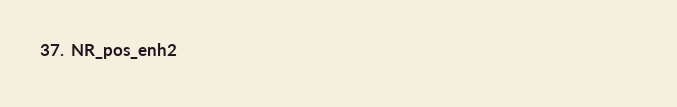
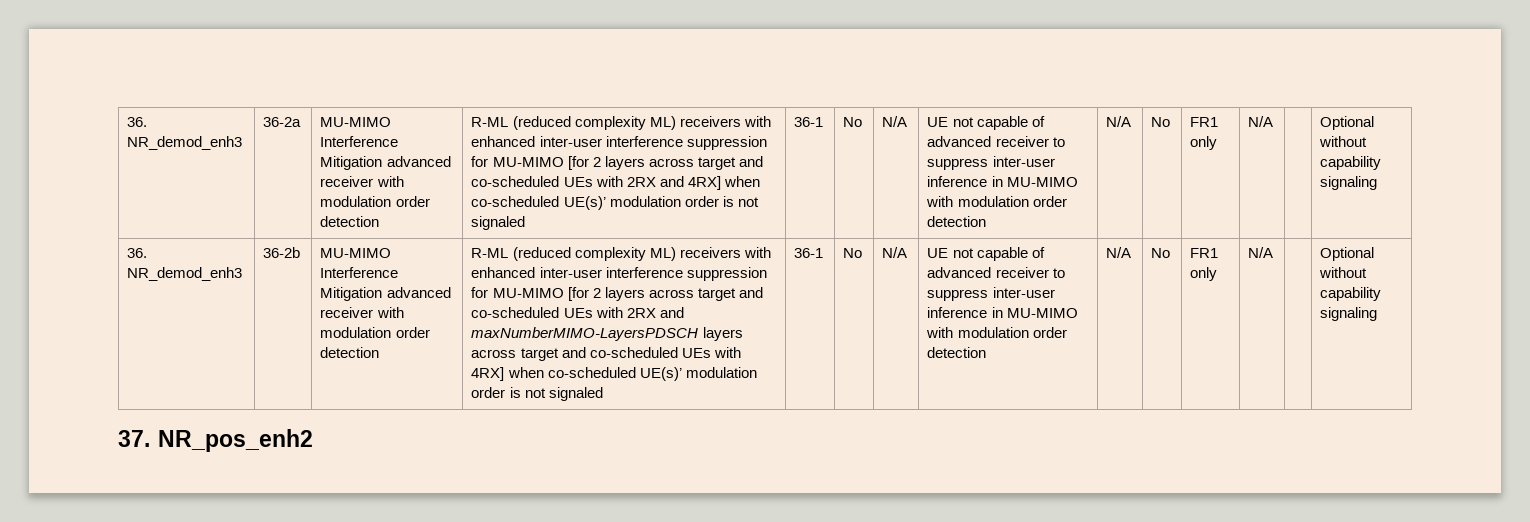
+ 36. NR_demod_enh3 | 36-2a | MU-MIMO Interference Mitigation advanced receiver with modulation order detection | R-ML (reduced complexity ML) receivers with enhanced inter-user interference suppression for MU-MIMO [for 2 layers across target and co-scheduled UEs with 2RX and 4RX] when co-scheduled UE(s)’ modulation order is not signaled | 36-1 | No | N/A | UE not capable of advanced receiver to suppress inter-user inference in MU-MIMO with modulation order detection | N/A | No | FR1 only | N/A | | Optional without capability signaling
+ 36. NR_demod_enh3 | 36-2b | MU-MIMO Interference Mitigation advanced receiver with modulation order detection | R-ML (reduced complexity ML) receivers with enhanced inter-user interference suppression for MU-MIMO [for 2 layers across target and co-scheduled UEs with 2RX and maxNumberMIMO-LayersPDSCH layers across target and co-scheduled UEs with 4RX] when co-scheduled UE(s)’ modulation order is not signaled | 36-1 | No | N/A | UE not capable of advanced receiver to suppress inter-user inference in MU-MIMO with modulation order detection | N/A | No | FR1 only | N/A | | Optional without capability signaling

